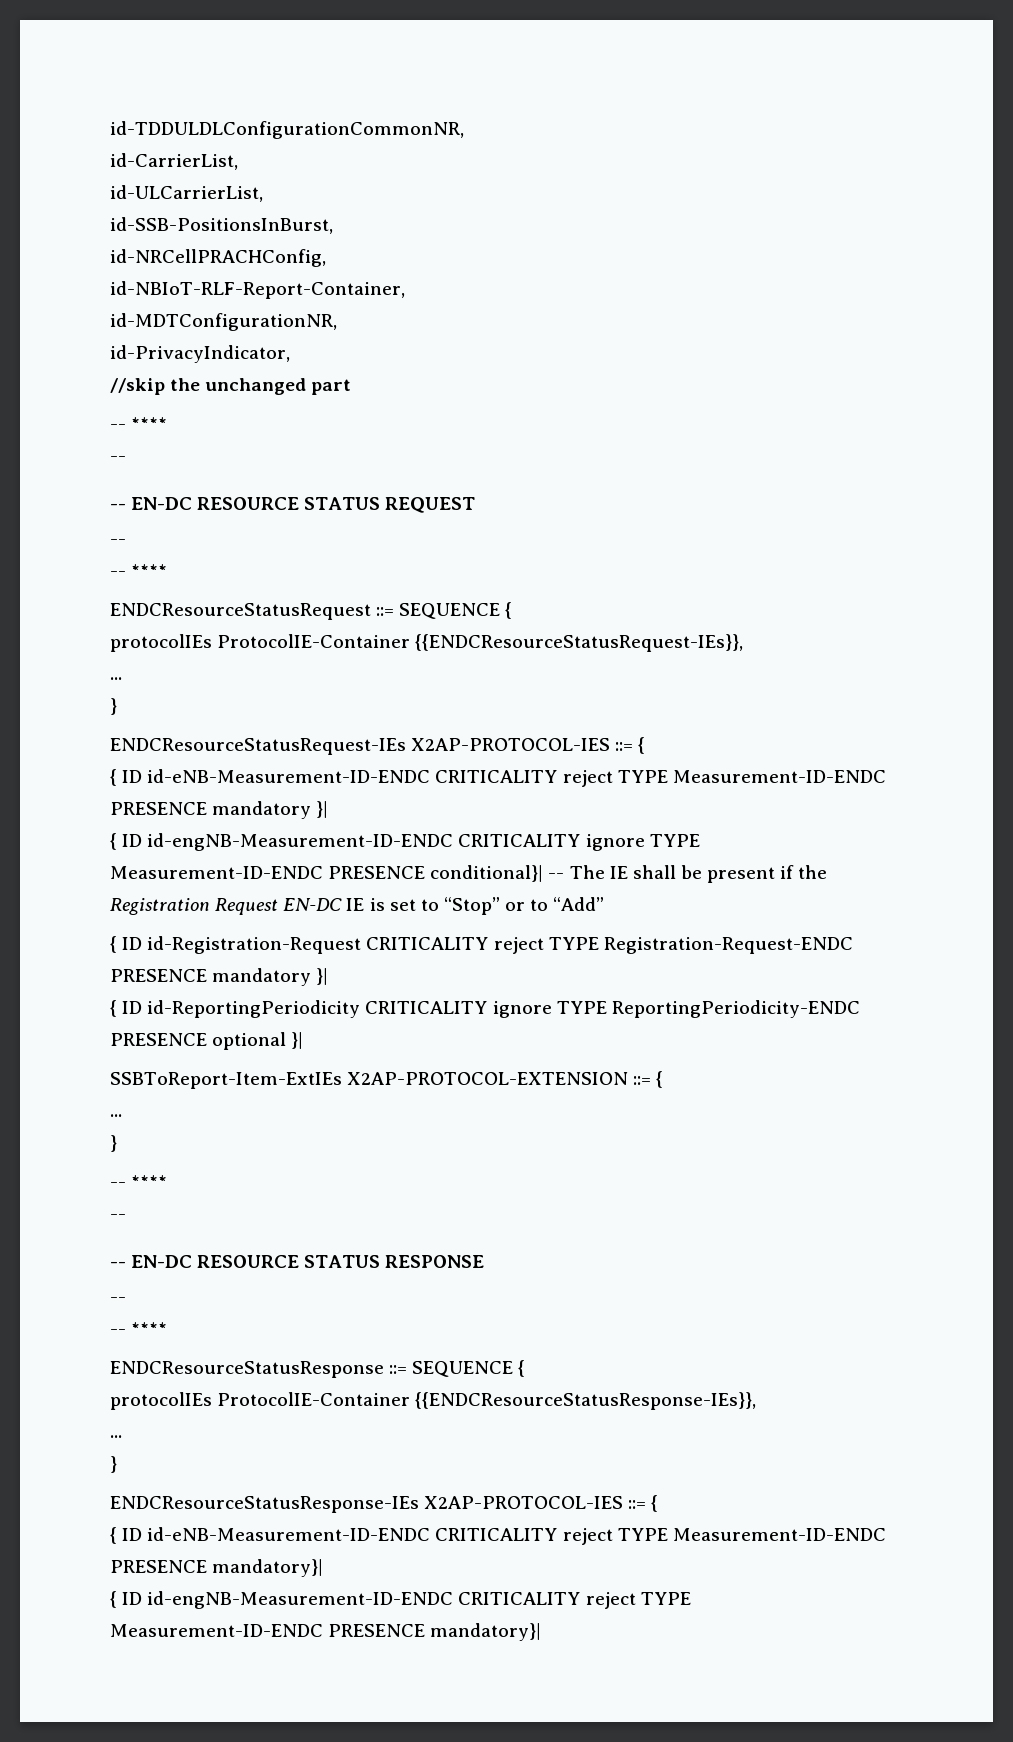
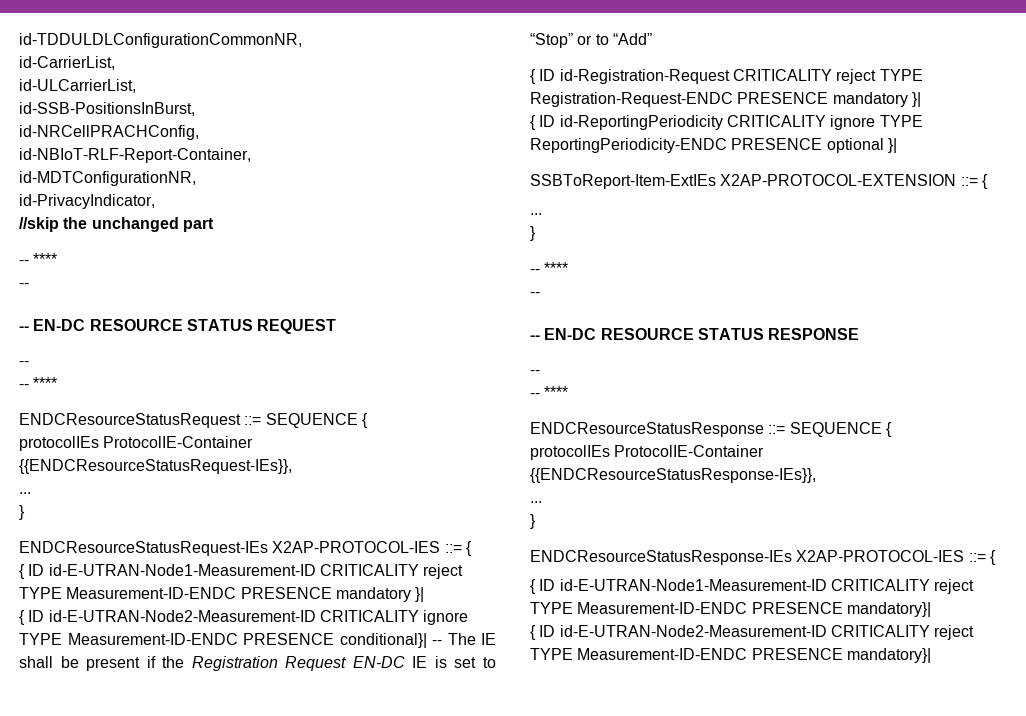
- { ID id-eNB-Measurement-ID-ENDC CRITICALITY reject TYPE Measurement-ID-ENDC PRESENCE mandatory }|
+ { ID id-E-UTRAN-Node1-Measurement-ID CRITICALITY reject TYPE Measurement-ID-ENDC PRESENCE mandatory }|
- { ID id-engNB-Measurement-ID-ENDC CRITICALITY ignore TYPE Measurement-ID-ENDC PRESENCE conditional}| -- The IE shall be present if the Registration Request EN-DC IE is set to “Stop” or to “Add”
+ { ID id-E-UTRAN-Node2-Measurement-ID CRITICALITY ignore TYPE Measurement-ID-ENDC PRESENCE conditional}| -- The IE shall be present if the Registration Request EN-DC IE is set to “Stop” or to “Add”
- { ID id-eNB-Measurement-ID-ENDC CRITICALITY reject TYPE Measurement-ID-ENDC PRESENCE mandatory}|
+ { ID id-E-UTRAN-Node1-Measurement-ID CRITICALITY reject TYPE Measurement-ID-ENDC PRESENCE mandatory}|
- { ID id-engNB-Measurement-ID-ENDC CRITICALITY reject TYPE Measurement-ID-ENDC PRESENCE mandatory}|
+ { ID id-E-UTRAN-Node2-Measurement-ID CRITICALITY reject TYPE Measurement-ID-ENDC PRESENCE mandatory}|

